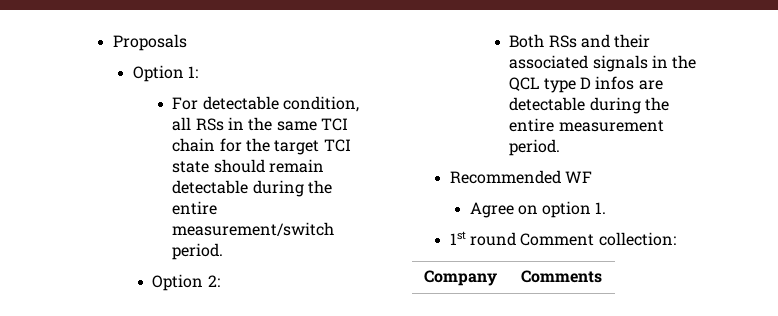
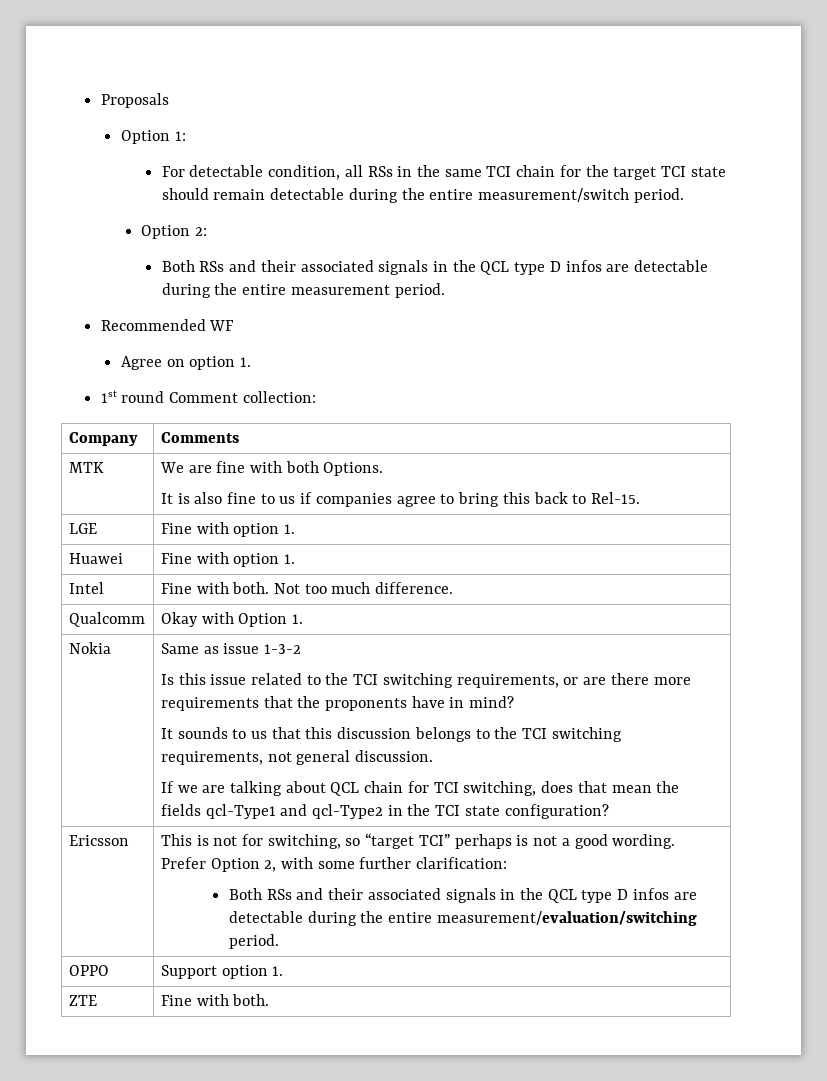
+ MTK | We are fine with both Options.
+ It is also fine to us if companies agree to bring this back to Rel-15.
+ LGE | Fine with option 1.
+ Huawei | Fine with option 1.
+ Intel | Fine with both. Not too much difference.
+ Qualcomm | Okay with Option 1.
+ Nokia | Same as issue 1-3-2
+ Is this issue related to the TCI switching requirements, or are there more requirements that the proponents have in mind?
+ It sounds to us that this discussion belongs to the TCI switching requirements, not general discussion.
+ If we are talking about QCL chain for TCI switching, does that mean the fields qcl-Type1 and qcl-Type2 in the TCI state configuration?
+ Ericsson | This is not for switching, so “target TCI” perhaps is not a good wording. Prefer Option 2, with some further clarification:
+ Both RSs and their associated signals in the QCL type D infos are detectable during the entire measurement/evaluation/switching period.
+ OPPO | Support option 1.
+ ZTE | Fine with both.

